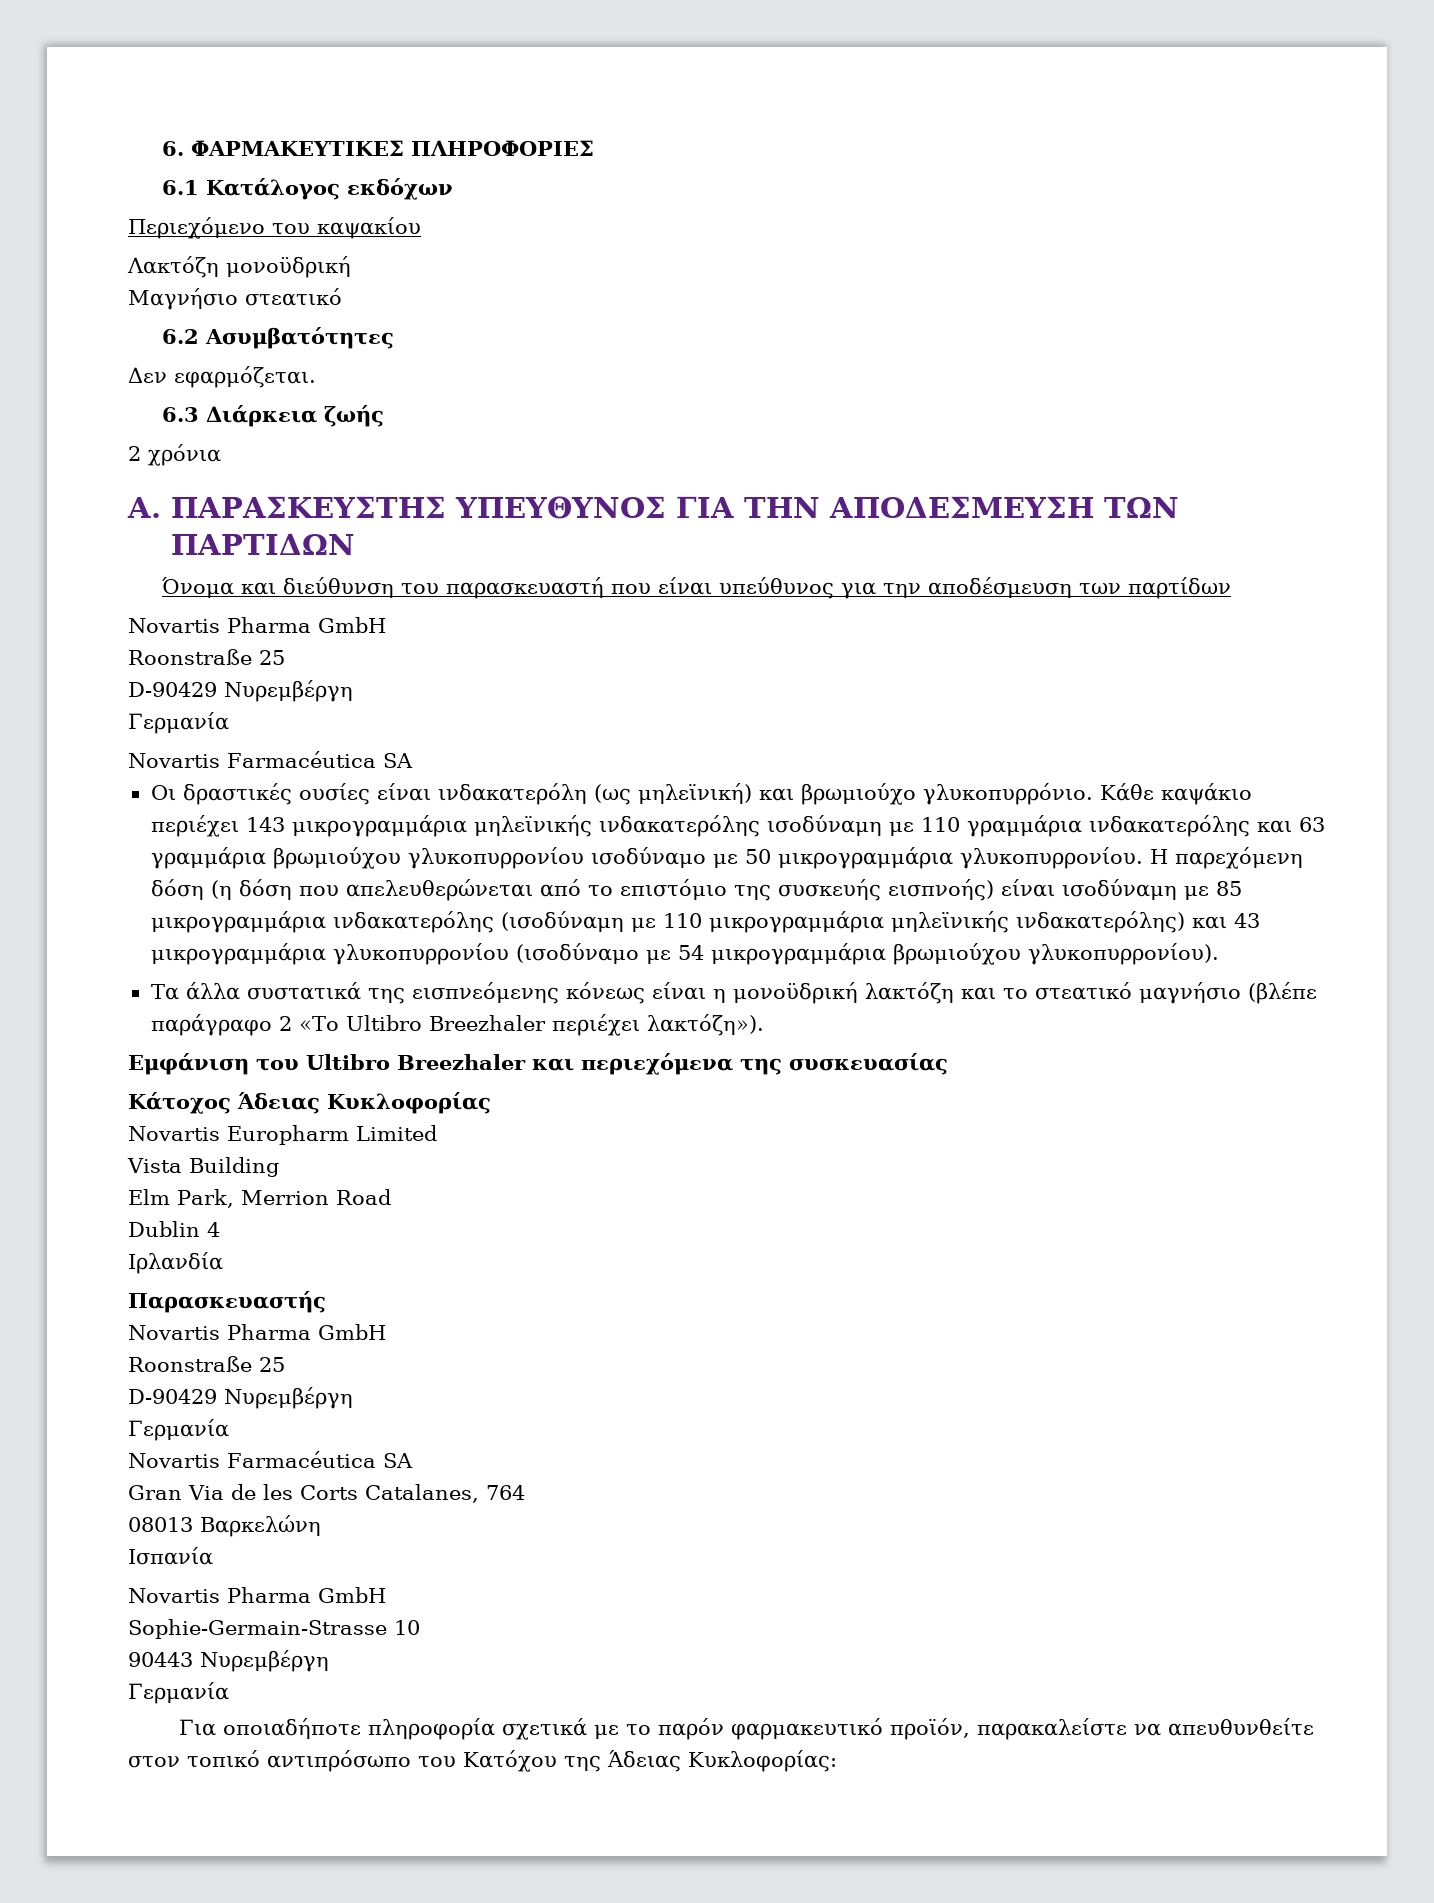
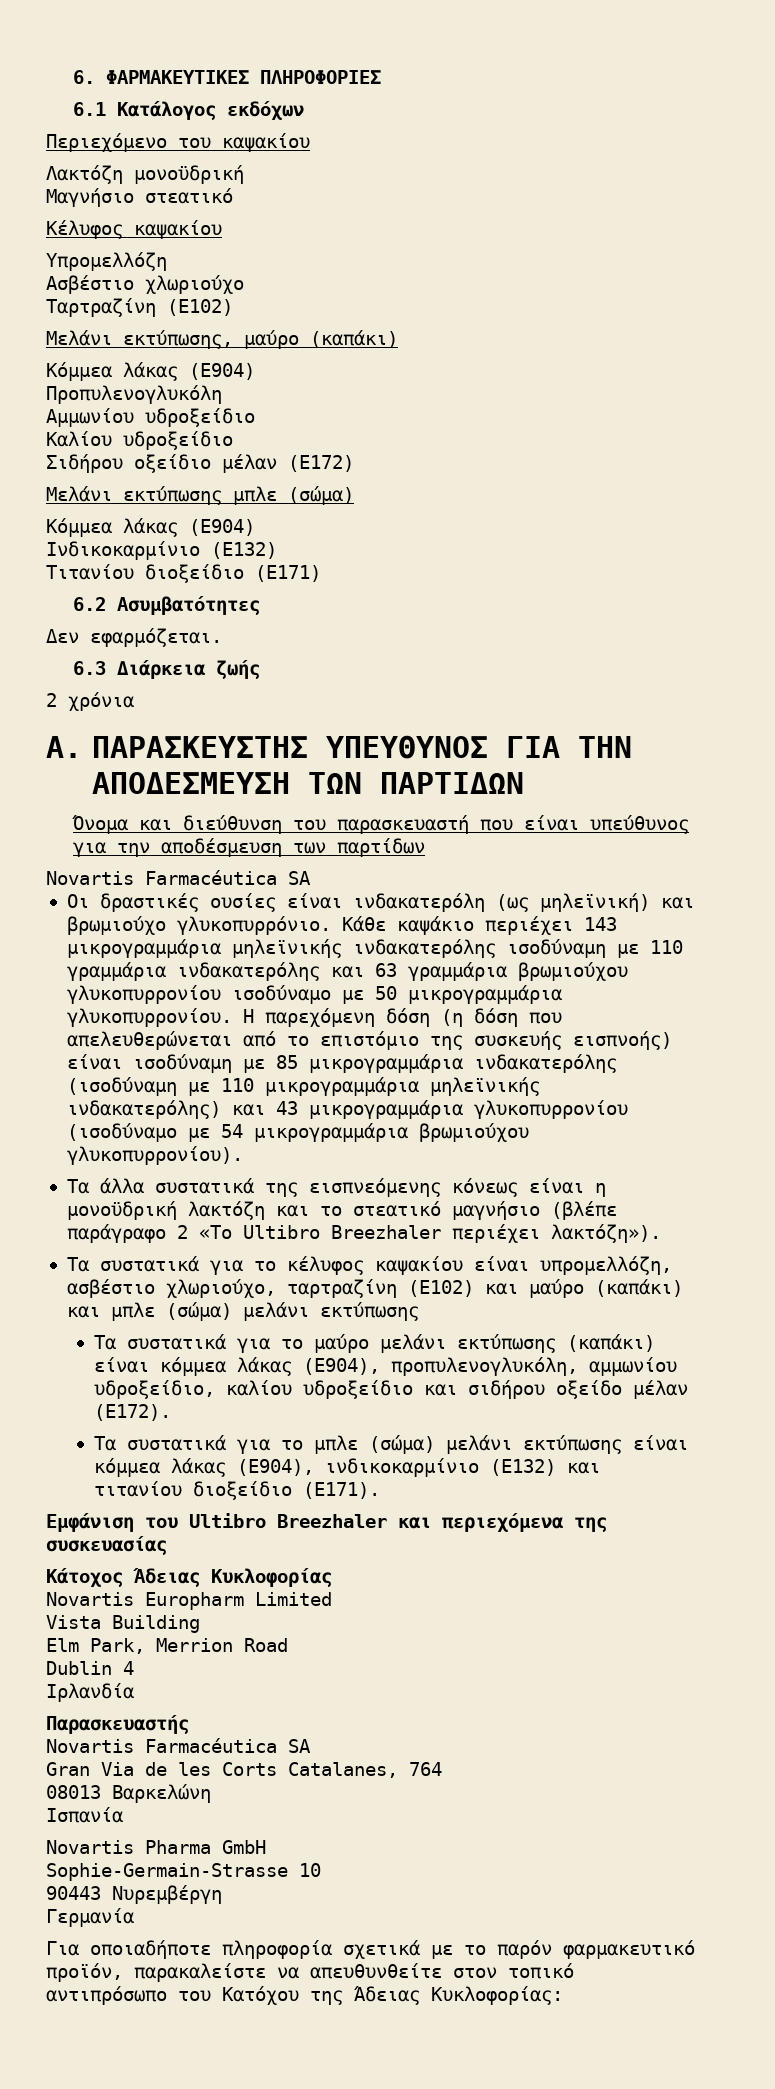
+ Κέλυφος καψακίου
+ Υπρομελλόζη
+ Ασβέστιο χλωριούχο
+ Ταρτραζίνη (Ε102)
+ Μελάνι εκτύπωσης, μαύρο (καπάκι)
+ Κόμμεα λάκας (Ε904)
+ Προπυλενογλυκόλη
+ Αμμωνίου υδροξείδιο
+ Καλίου υδροξείδιο
+ Σιδήρου οξείδιο μέλαν (Ε172)
+ Μελάνι εκτύπωσης μπλε (σώμα)
+ Κόμμεα λάκας (Ε904)
+ Ινδικοκαρμίνιο (Ε132)
+ Τιτανίου διοξείδιο (Ε171)
  Όνομα και διεύθυνση του παρασκευαστή που είναι υπεύθυνος για την αποδέσμευση των παρτίδων
- Novartis Pharma GmbH
- Roonstraße 25
- D-90429 Νυρεμβέργη
- Γερμανία
+ Τα συστατικά για το κέλυφος καψακίου είναι υπρομελλόζη, ασβέστιο χλωριούχο, ταρτραζίνη (Ε102) και μαύρο (καπάκι) και μπλε (σώμα) μελάνι εκτύπωσης
+ Τα συστατικά για το μαύρο μελάνι εκτύπωσης (καπάκι) είναι κόμμεα λάκας (Ε904), προπυλενογλυκόλη, αμμωνίου υδροξείδιο, καλίου υδροξείδιο και σιδήρου οξείδο μέλαν (Ε172).
+ Τα συστατικά για το μπλε (σώμα) μελάνι εκτύπωσης είναι κόμμεα λάκας (Ε904), ινδικοκαρμίνιο (Ε132) και τιτανίου διοξείδιο (Ε171).
  Παρασκευαστής
- Novartis Pharma GmbH
- Roonstraße 25
- D-90429 Νυρεμβέργη
- Γερμανία

